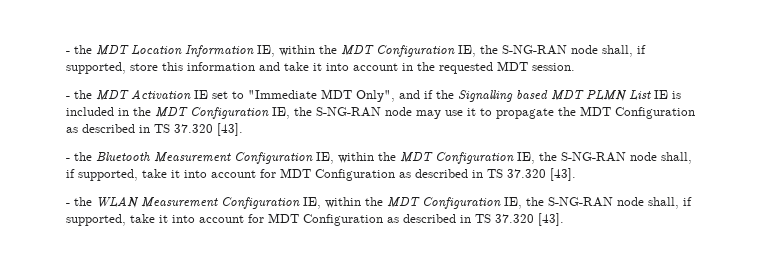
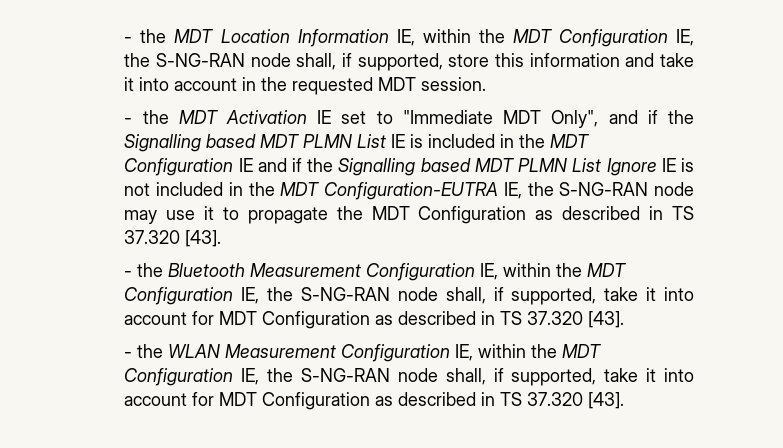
- - the MDT Activation IE set to "Immediate MDT Only", and if the Signalling based MDT PLMN List IE is included in the MDT Configuration IE, the S-NG-RAN node may use it to propagate the MDT Configuration as described in TS 37.320 [43].
+ - the MDT Activation IE set to "Immediate MDT Only", and if the Signalling based MDT PLMN List IE is included in the MDT Configuration IE and if the Signalling based MDT PLMN List Ignore IE is not included in the MDT Configuration-EUTRA IE, the S-NG-RAN node may use it to propagate the MDT Configuration as described in TS 37.320 [43].

